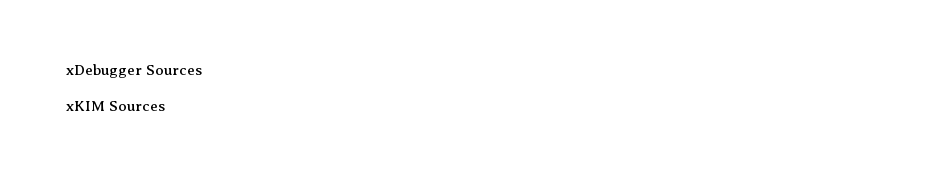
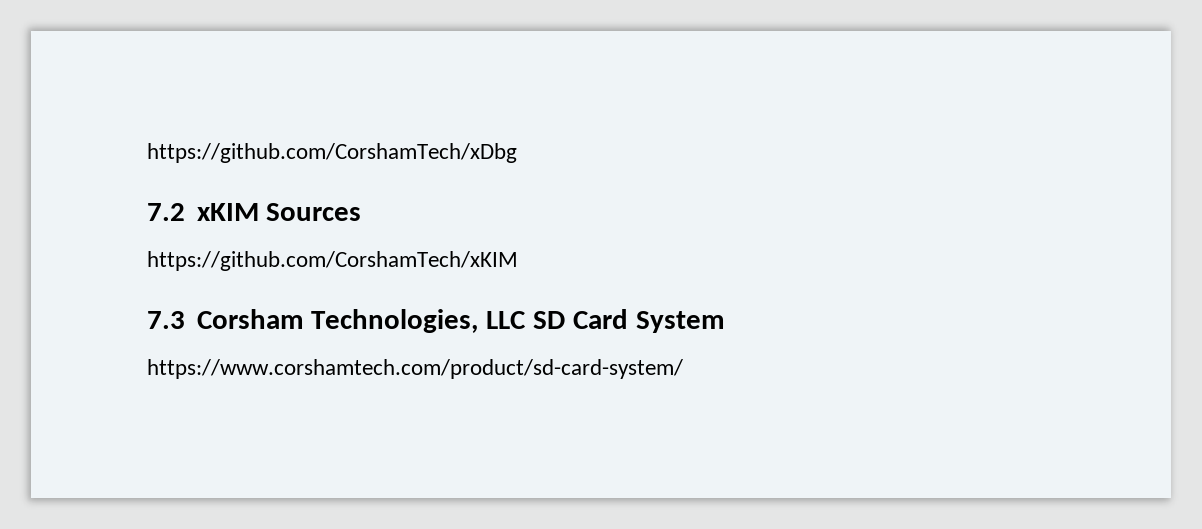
- xDebugger Sources
- xKIM Sources
+ https://github.com/CorshamTech/xDbg
+ 7.2 xKIM Sources
+ https://github.com/CorshamTech/xKIM
+ 7.3 Corsham Technologies, LLC SD Card System
+ https://www.corshamtech.com/product/sd-card-system/

